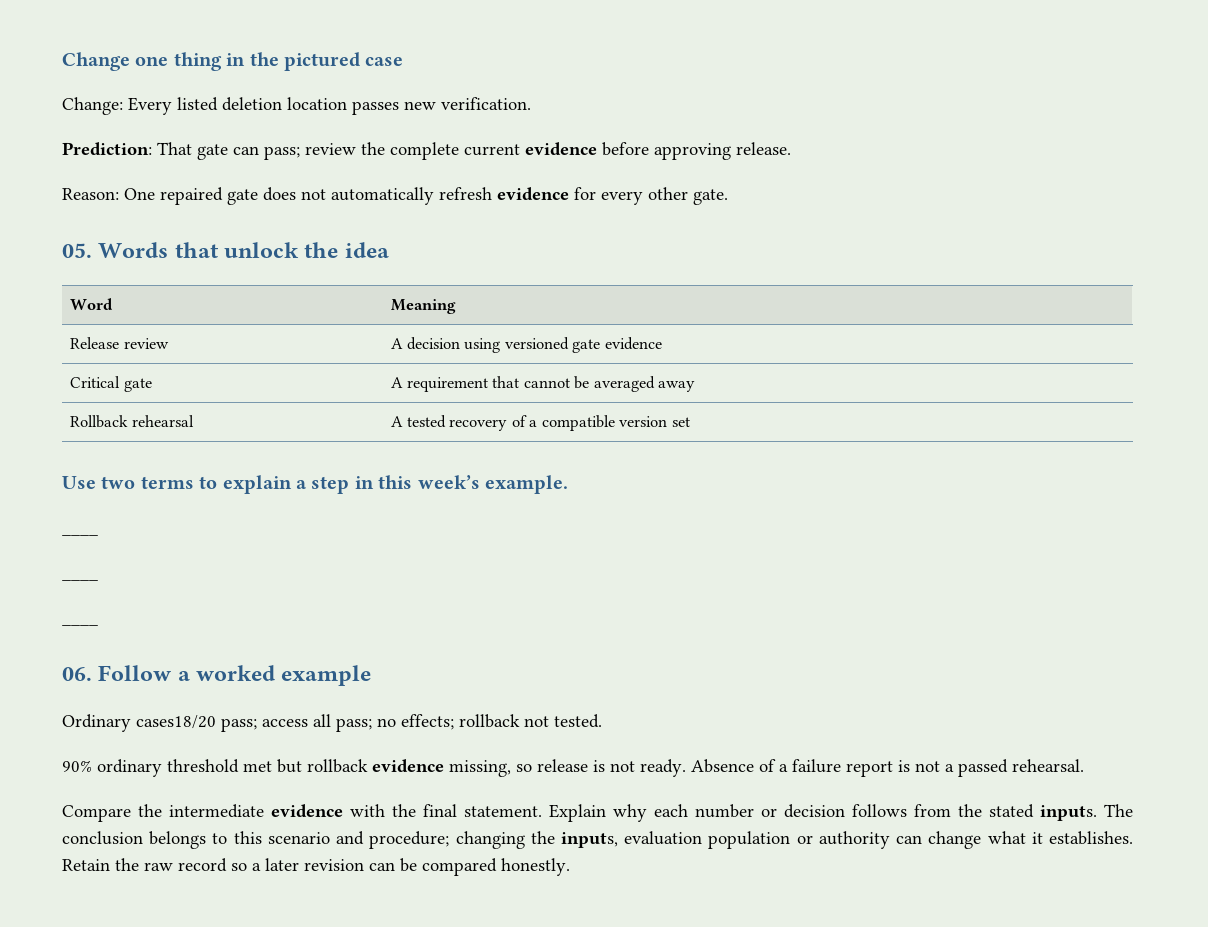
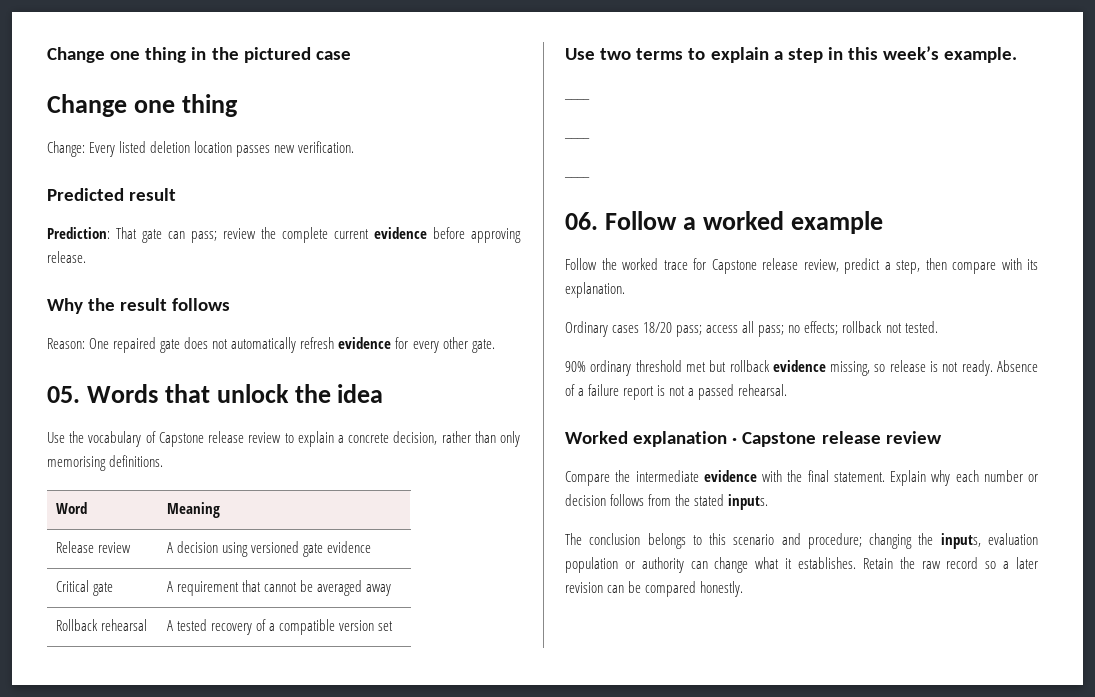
  Change one thing in the pictured case
+ Change one thing
+ Predicted result
+ Why the result follows
+ Use the vocabulary of Capstone release review to explain a concrete decision, rather than only memorising definitions.
+ Follow the worked trace for Capstone release review, predict a step, then compare with its explanation.
- Ordinary cases18/20 pass; access all pass; no effects; rollback not tested.
+ Ordinary cases 18/20 pass; access all pass; no effects; rollback not tested.
+ Worked explanation · Capstone release review
- Explain why each number or decision follows from the stated inputs. The conclusion belongs to this scenario and procedure; changing the inputs, evaluation population or authority can change what it establishes.
+ Explain why each number or decision follows from the stated inputs.
+ The conclusion belongs to this scenario and procedure; changing the inputs, evaluation population or authority can change what it establishes.

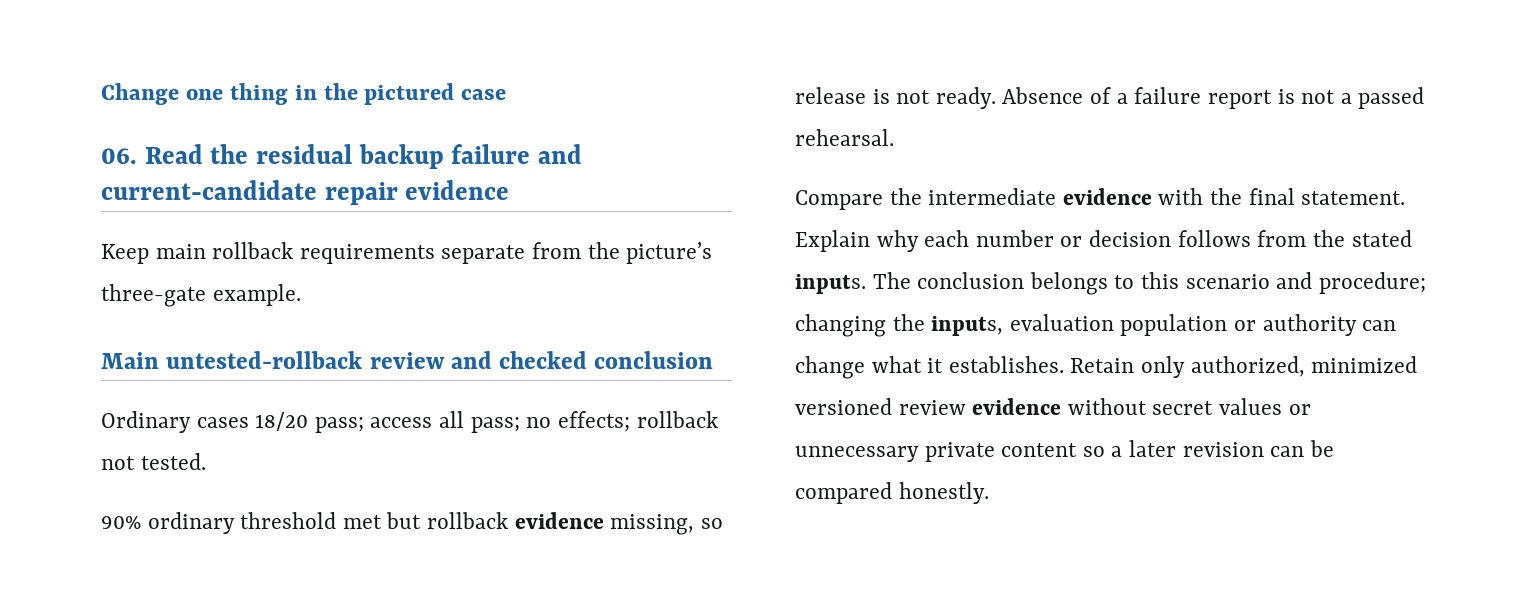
  Change one thing in the pictured case
- Change one thing
- Change: Every listed deletion location passes new verification.
- Predicted result
- Prediction: That gate can pass; review the complete current evidence before approving release.
- Why the result follows
- Reason: One repaired gate does not automatically refresh evidence for every other gate.
- 05. Words that unlock the idea
- Use the vocabulary of Capstone release review to explain a concrete decision, rather than only memorising definitions.
- Word | Meaning
- Release review | A decision using versioned gate evidence
- Critical gate | A requirement that cannot be averaged away
- Rollback rehearsal | A tested recovery of a compatible version set
- Use two terms to explain a step in this week’s example.
- ____
- ____
- ____
- 06. Follow a worked example
- Follow the worked trace for Capstone release review, predict a step, then compare with its explanation.
+ 06. Read the residual backup failure and current-candidate repair evidence
+ Keep main rollback requirements separate from the picture’s three-gate example.
+ Main untested-rollback review and checked conclusion
- Worked explanation · Capstone release review
- Explain why each number or decision follows from the stated inputs.
- The conclusion belongs to this scenario and procedure; changing the inputs, evaluation population or authority can change what it establishes.
+ Explain why each number or decision follows from the stated inputs. The conclusion belongs to this scenario and procedure; changing the inputs, evaluation population or authority can change what it establishes.
- Retain the raw record so a later revision can be compared honestly.
+ Retain only authorized, minimized versioned review evidence without secret values or unnecessary private content so a later revision can be compared honestly.

